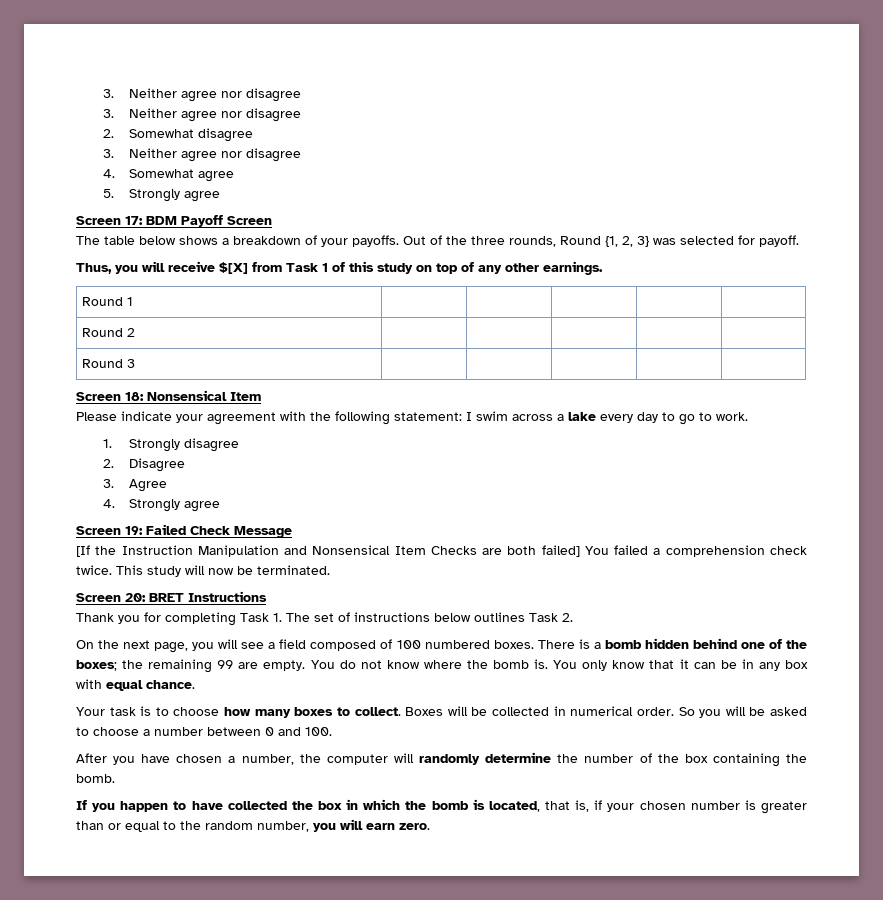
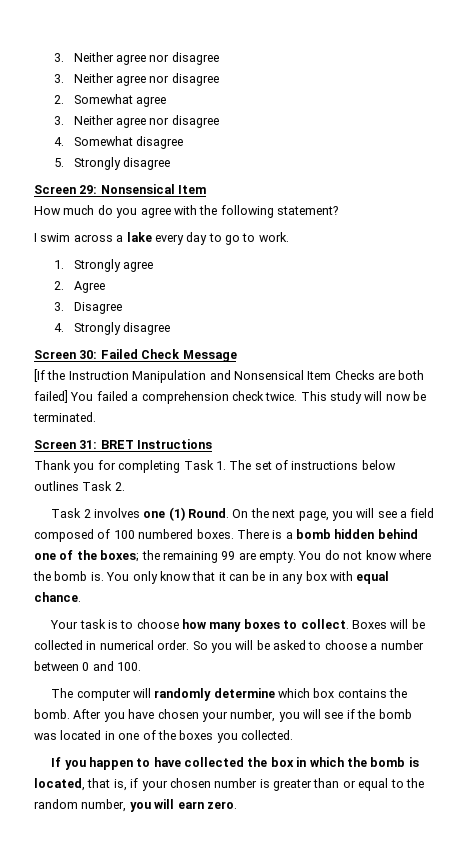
- 2. Somewhat disagree
+ 2. Somewhat agree
- 4. Somewhat agree
+ 4. Somewhat disagree
- 5. Strongly agree
- Screen 17: BDM Payoff Screen
- The table below shows a breakdown of your payoffs. Out of the three rounds, Round {1, 2, 3} was selected for payoff.
- Thus, you will receive $[X] from Task 1 of this study on top of any other earnings.
- Round 1 | | | | |
- Round 2 | | | | |
- Round 3 | | | | |
- Screen 18: Nonsensical Item
- Please indicate your agreement with the following statement: I swim across a lake every day to go to work.
+ 5. Strongly disagree
+ Screen 29: Nonsensical Item
+ How much do you agree with the following statement?
+ I swim across a lake every day to go to work.
- 1. Strongly disagree
- 2. Disagree
- 3. Agree
- 4. Strongly agree
- Screen 19: Failed Check Message
+ 1. Strongly agree
+ 2. Agree
+ 3. Disagree
+ 4. Strongly disagree
+ Screen 30: Failed Check Message
- Screen 20: BRET Instructions
+ Screen 31: BRET Instructions
+ Task 2 involves one (1) Round.
- After you have chosen a number, the computer will randomly determine the number of the box containing the bomb.
+ The computer will randomly determine which box contains the bomb. After you have chosen your number, you will see if the bomb was located in one of the boxes you collected.

